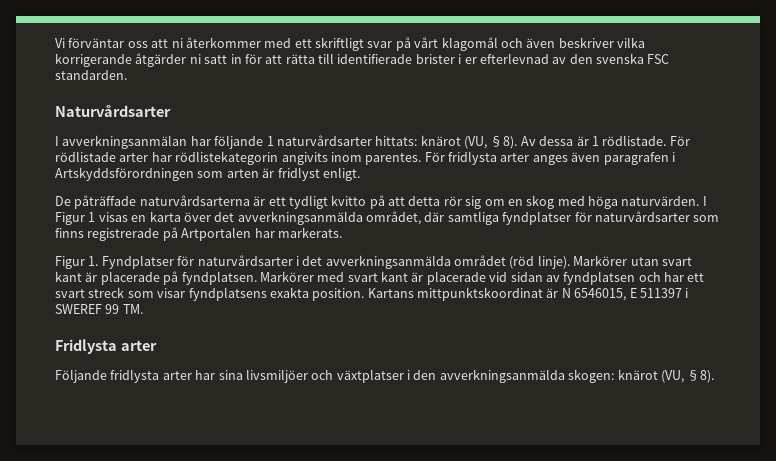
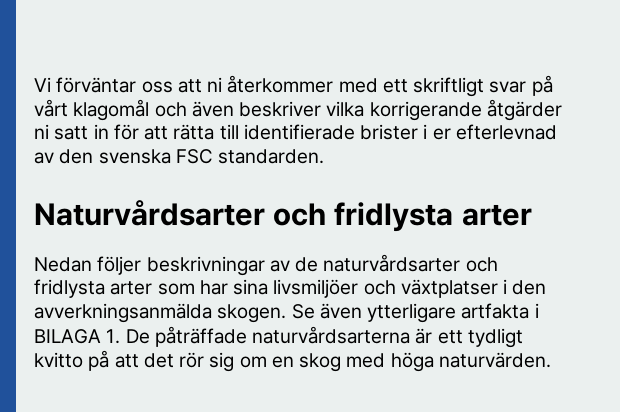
- Naturvårdsarter
- I avverkningsanmälan har följande 1 naturvårdsarter hittats: knärot (VU, §8). Av dessa är 1 rödlistade. För rödlistade arter har rödlistekategorin angivits inom parentes. För fridlysta arter anges även paragrafen i Artskyddsförordningen som arten är fridlyst enligt.
- De påträffade naturvårdsarterna är ett tydligt kvitto på att detta rör sig om en skog med höga naturvärden. I Figur 1 visas en karta över det avverkningsanmälda området, där samtliga fyndplatser för naturvårdsarter som finns registrerade på Artportalen har markerats.
- Figur 1. Fyndplatser för naturvårdsarter i det avverkningsanmälda området (röd linje). Markörer utan svart kant är placerade på fyndplatsen. Markörer med svart kant är placerade vid sidan av fyndplatsen och har ett svart streck som visar fyndplatsens exakta position. Kartans mittpunktskoordinat är N 6546015, E 511397 i SWEREF 99 TM.
- Fridlysta arter
- Följande fridlysta arter har sina livsmiljöer och växtplatser i den avverkningsanmälda skogen: knärot (VU, §8).
+ Naturvårdsarter och fridlysta arter
+ Nedan följer beskrivningar av de naturvårdsarter och fridlysta arter som har sina livsmiljöer och växtplatser i den avverkningsanmälda skogen. Se även ytterligare artfakta i BILAGA 1. De påträffade naturvårdsarterna är ett tydligt kvitto på att det rör sig om en skog med höga naturvärden.

